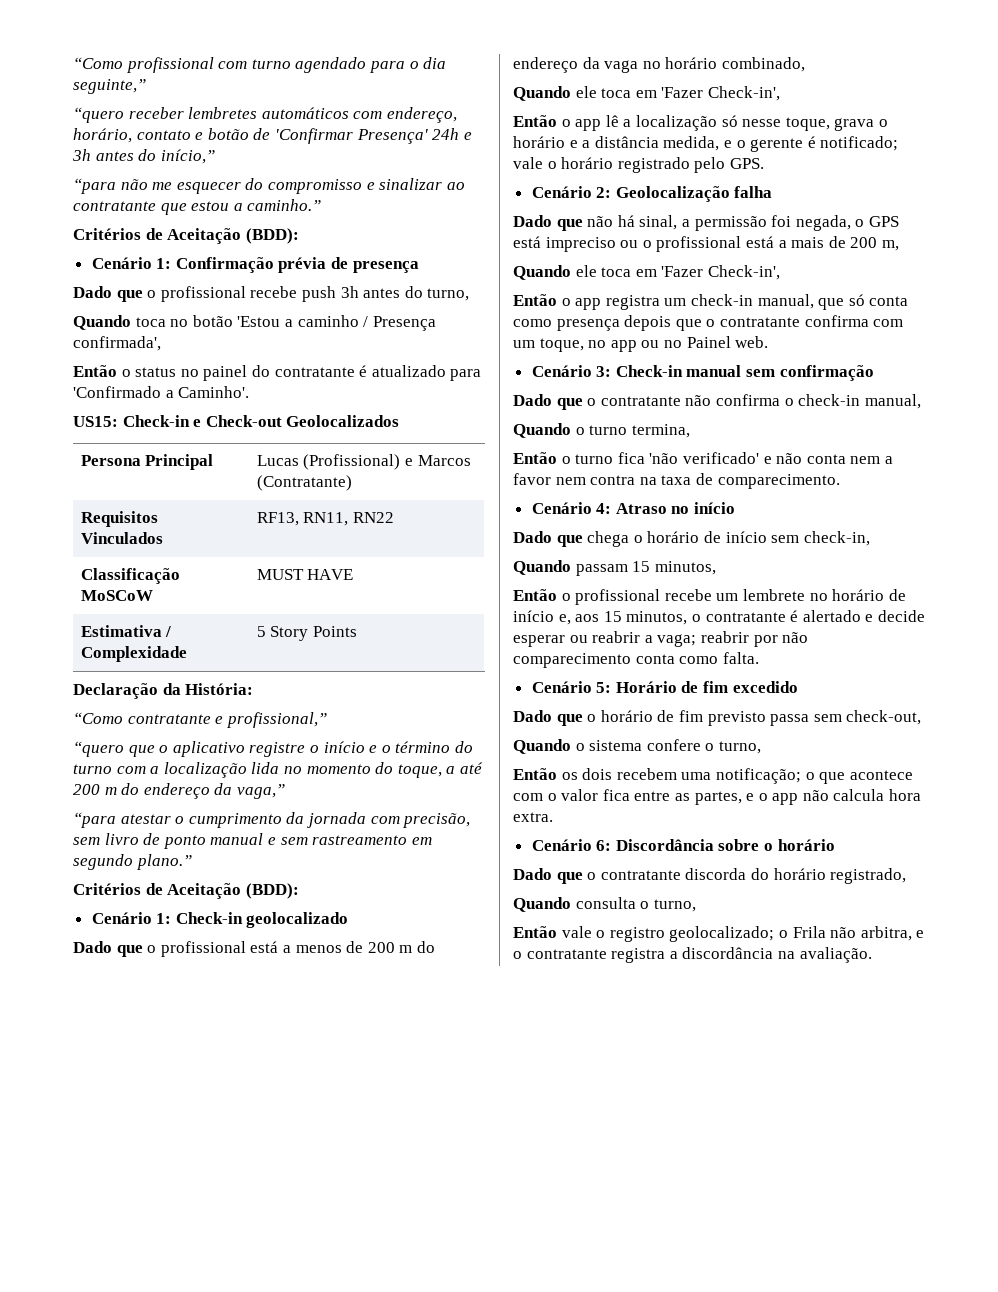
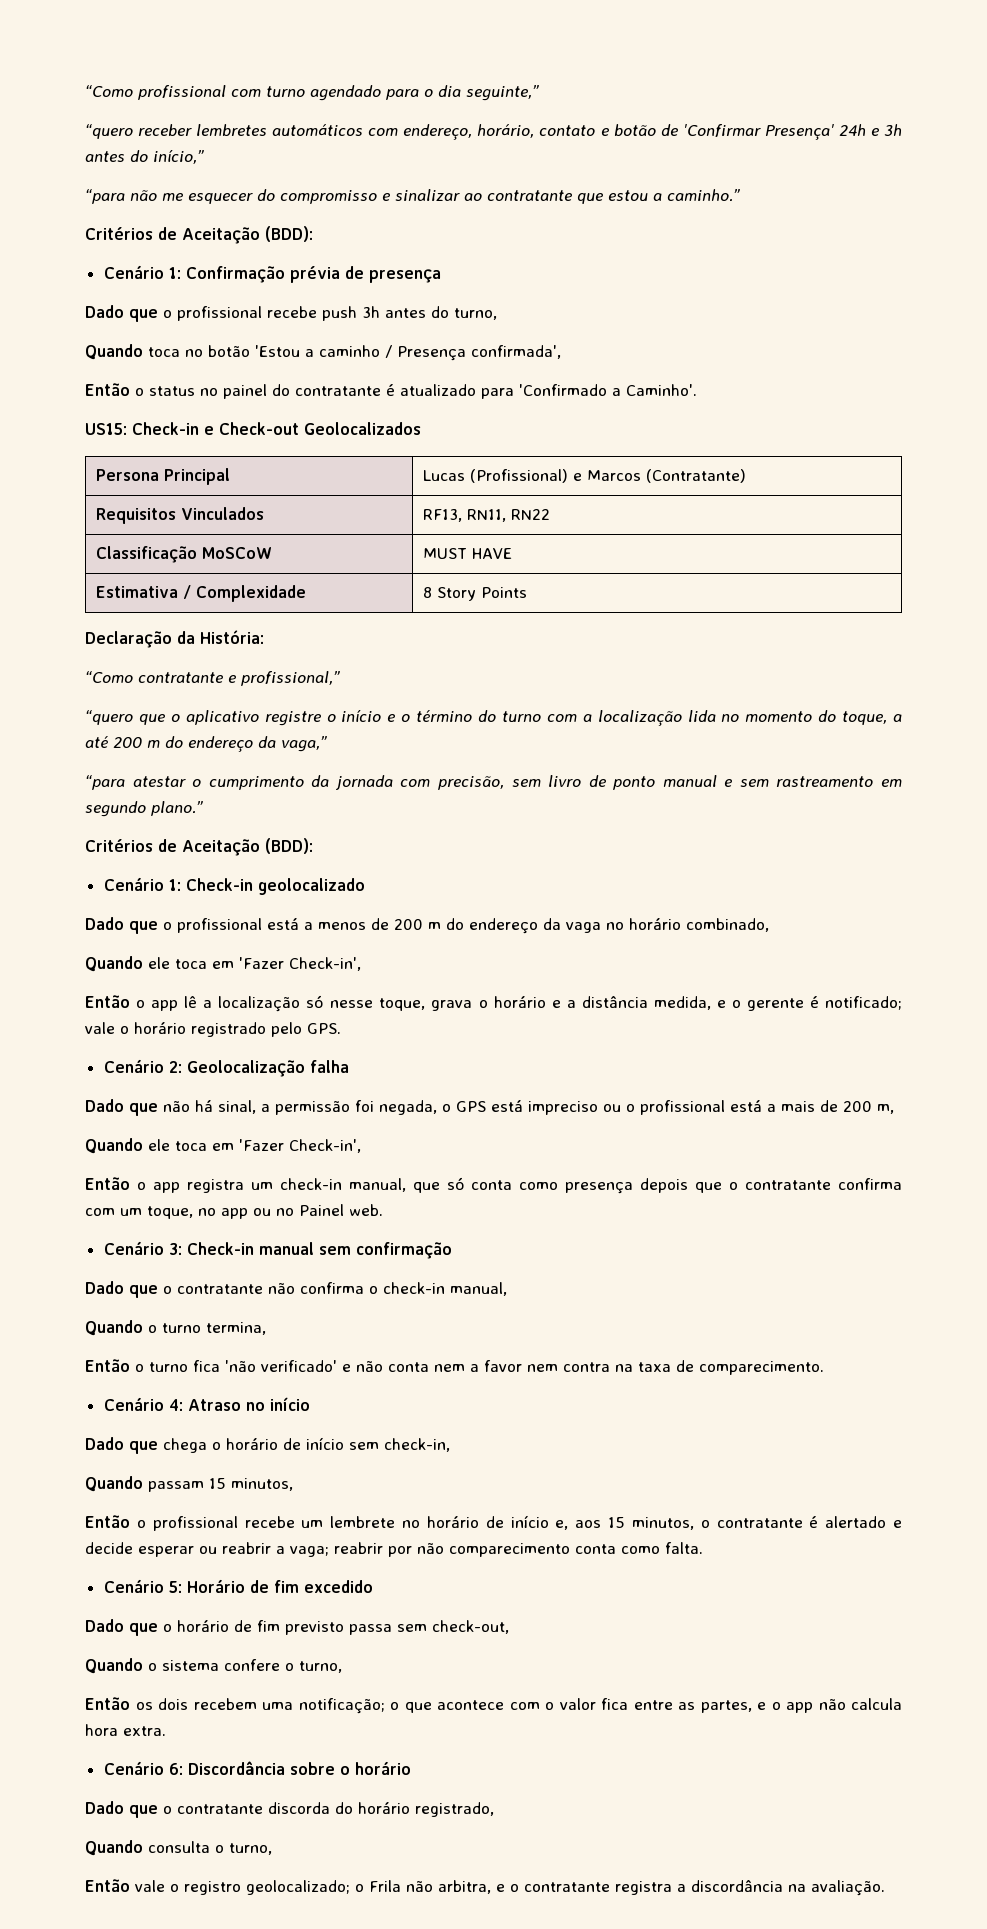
- Estimativa / Complexidade | 5 Story Points
+ Estimativa / Complexidade | 8 Story Points

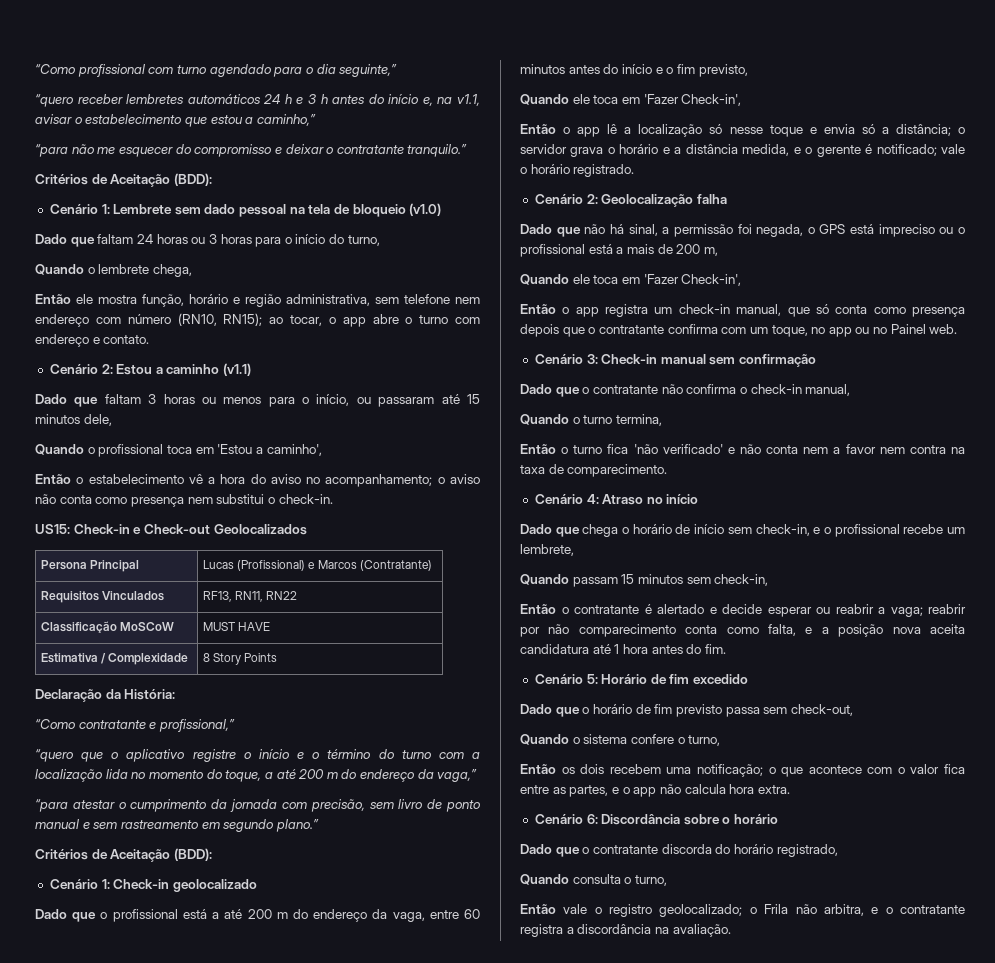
- “quero receber lembretes automáticos com endereço, horário, contato e botão de 'Confirmar Presença' 24h e 3h antes do início,”
+ “quero receber lembretes automáticos 24 h e 3 h antes do início e, na v1.1, avisar o estabelecimento que estou a caminho,”
- “para não me esquecer do compromisso e sinalizar ao contratante que estou a caminho.”
+ “para não me esquecer do compromisso e deixar o contratante tranquilo.”
  Critérios de Aceitação (BDD):
- Cenário 1: Confirmação prévia de presença
- Dado que o profissional recebe push 3h antes do turno,
- Quando toca no botão 'Estou a caminho / Presença confirmada',
- Então o status no painel do contratante é atualizado para 'Confirmado a Caminho'.
+ Cenário 1: Lembrete sem dado pessoal na tela de bloqueio (v1.0)
+ Dado que faltam 24 horas ou 3 horas para o início do turno,
+ Quando o lembrete chega,
+ Então ele mostra função, horário e região administrativa, sem telefone nem endereço com número (RN10, RN15); ao tocar, o app abre o turno com endereço e contato.
+ Cenário 2: Estou a caminho (v1.1)
+ Dado que faltam 3 horas ou menos para o início, ou passaram até 15 minutos dele,
+ Quando o profissional toca em 'Estou a caminho',
+ Então o estabelecimento vê a hora do aviso no acompanhamento; o aviso não conta como presença nem substitui o check-in.
- Dado que o profissional está a menos de 200 m do endereço da vaga no horário combinado,
+ Dado que o profissional está a até 200 m do endereço da vaga, entre 60 minutos antes do início e o fim previsto,
- Então o app lê a localização só nesse toque, grava o horário e a distância medida, e o gerente é notificado; vale o horário registrado pelo GPS.
+ Então o app lê a localização só nesse toque e envia só a distância; o servidor grava o horário e a distância medida, e o gerente é notificado; vale o horário registrado.
- Dado que chega o horário de início sem check-in,
+ Dado que chega o horário de início sem check-in, e o profissional recebe um lembrete,
- Quando passam 15 minutos,
- Então o profissional recebe um lembrete no horário de início e, aos 15 minutos, o contratante é alertado e decide esperar ou reabrir a vaga; reabrir por não comparecimento conta como falta.
+ Quando passam 15 minutos sem check-in,
+ Então o contratante é alertado e decide esperar ou reabrir a vaga; reabrir por não comparecimento conta como falta, e a posição nova aceita candidatura até 1 hora antes do fim.

